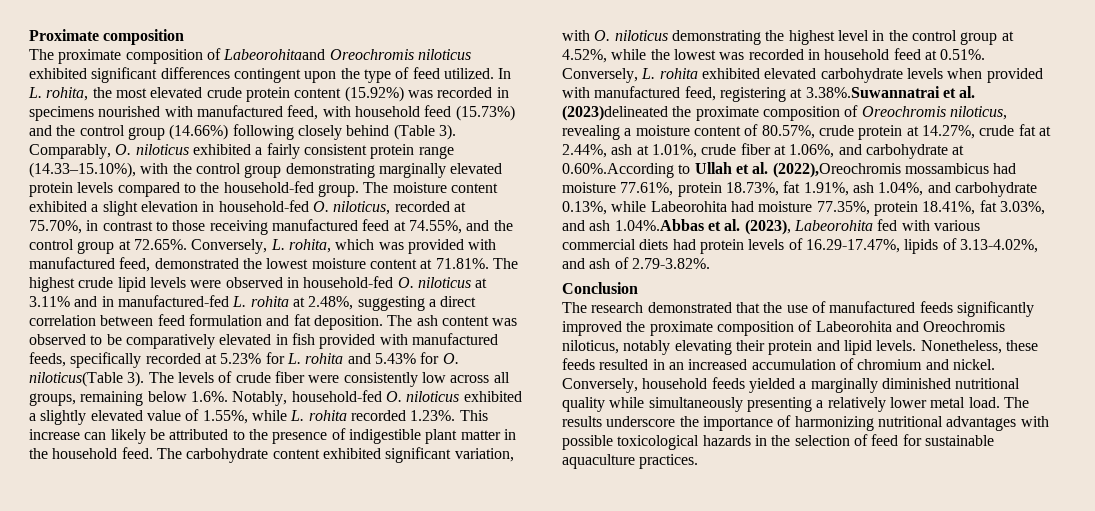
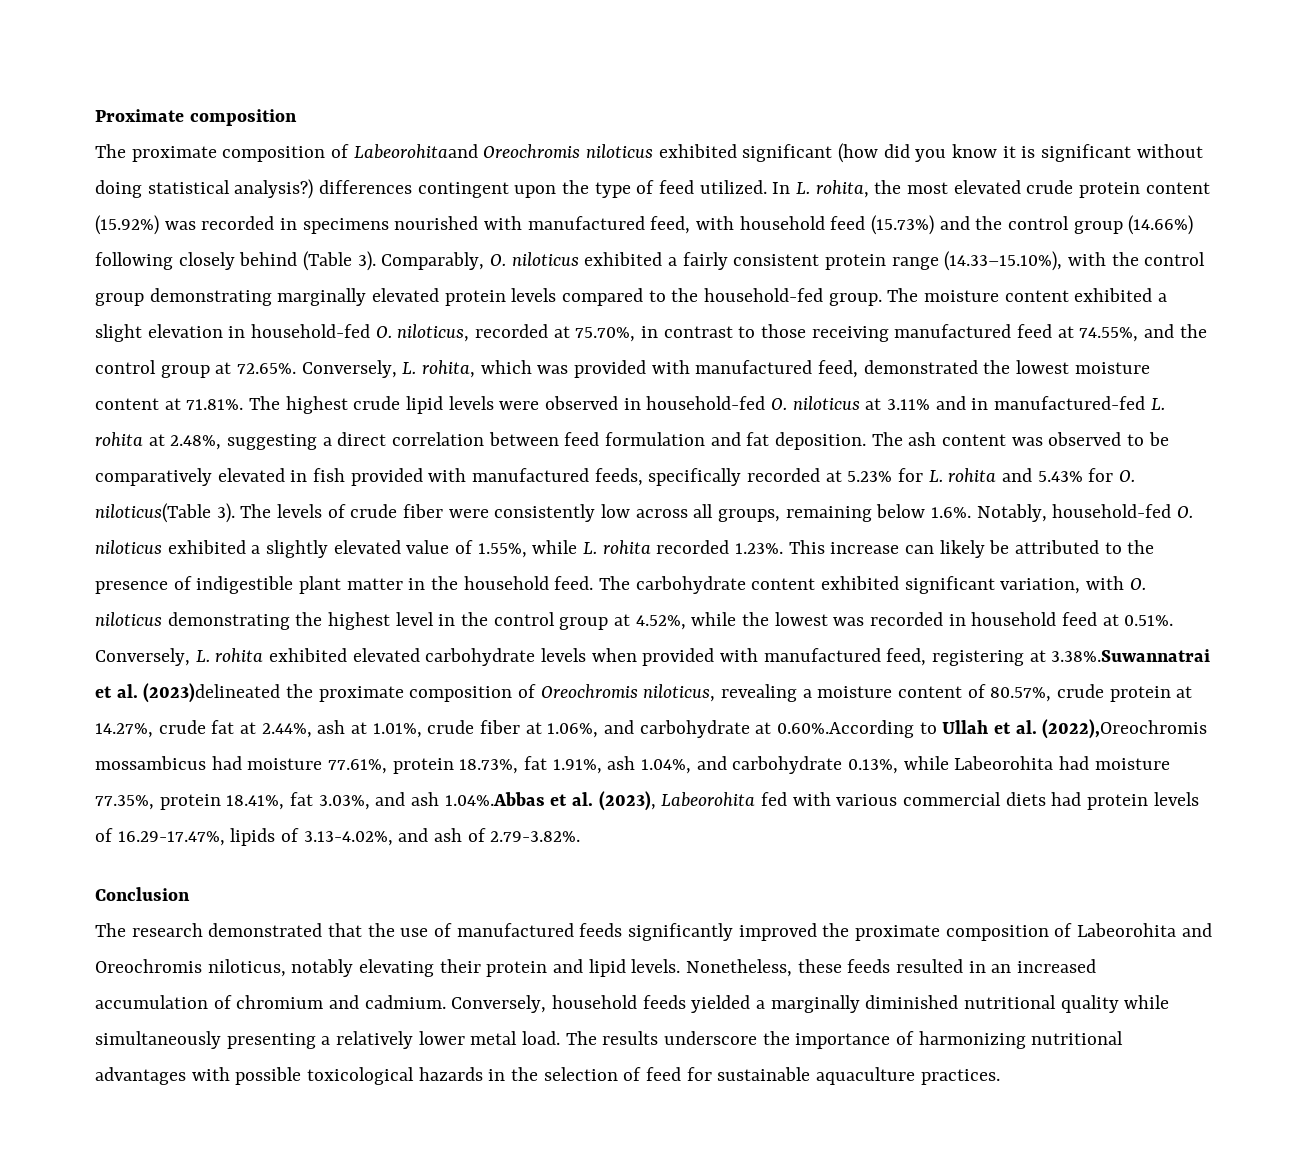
- The proximate composition of Labeorohitaand Oreochromis niloticus exhibited significant differences contingent upon the type of feed utilized.
+ The proximate composition of Labeorohitaand Oreochromis niloticus exhibited significant (how did you know it is significant without doing statistical analysis?) differences contingent upon the type of feed utilized.
- Nonetheless, these feeds resulted in an increased accumulation of chromium and nickel.
+ Nonetheless, these feeds resulted in an increased accumulation of chromium and cadmium.

